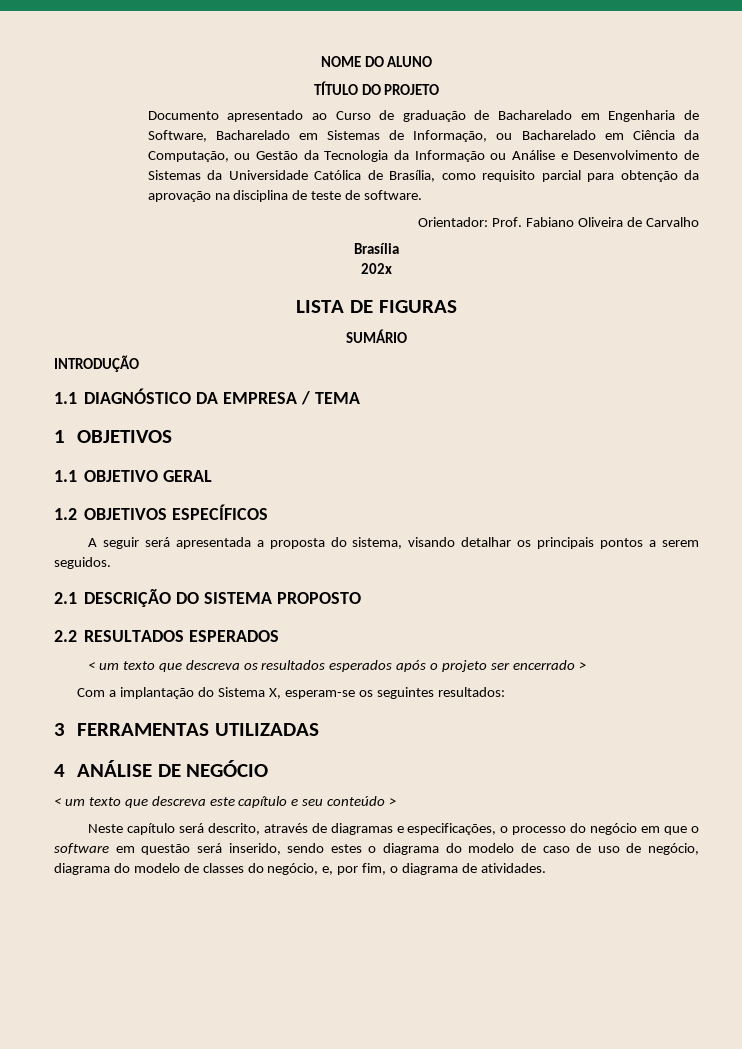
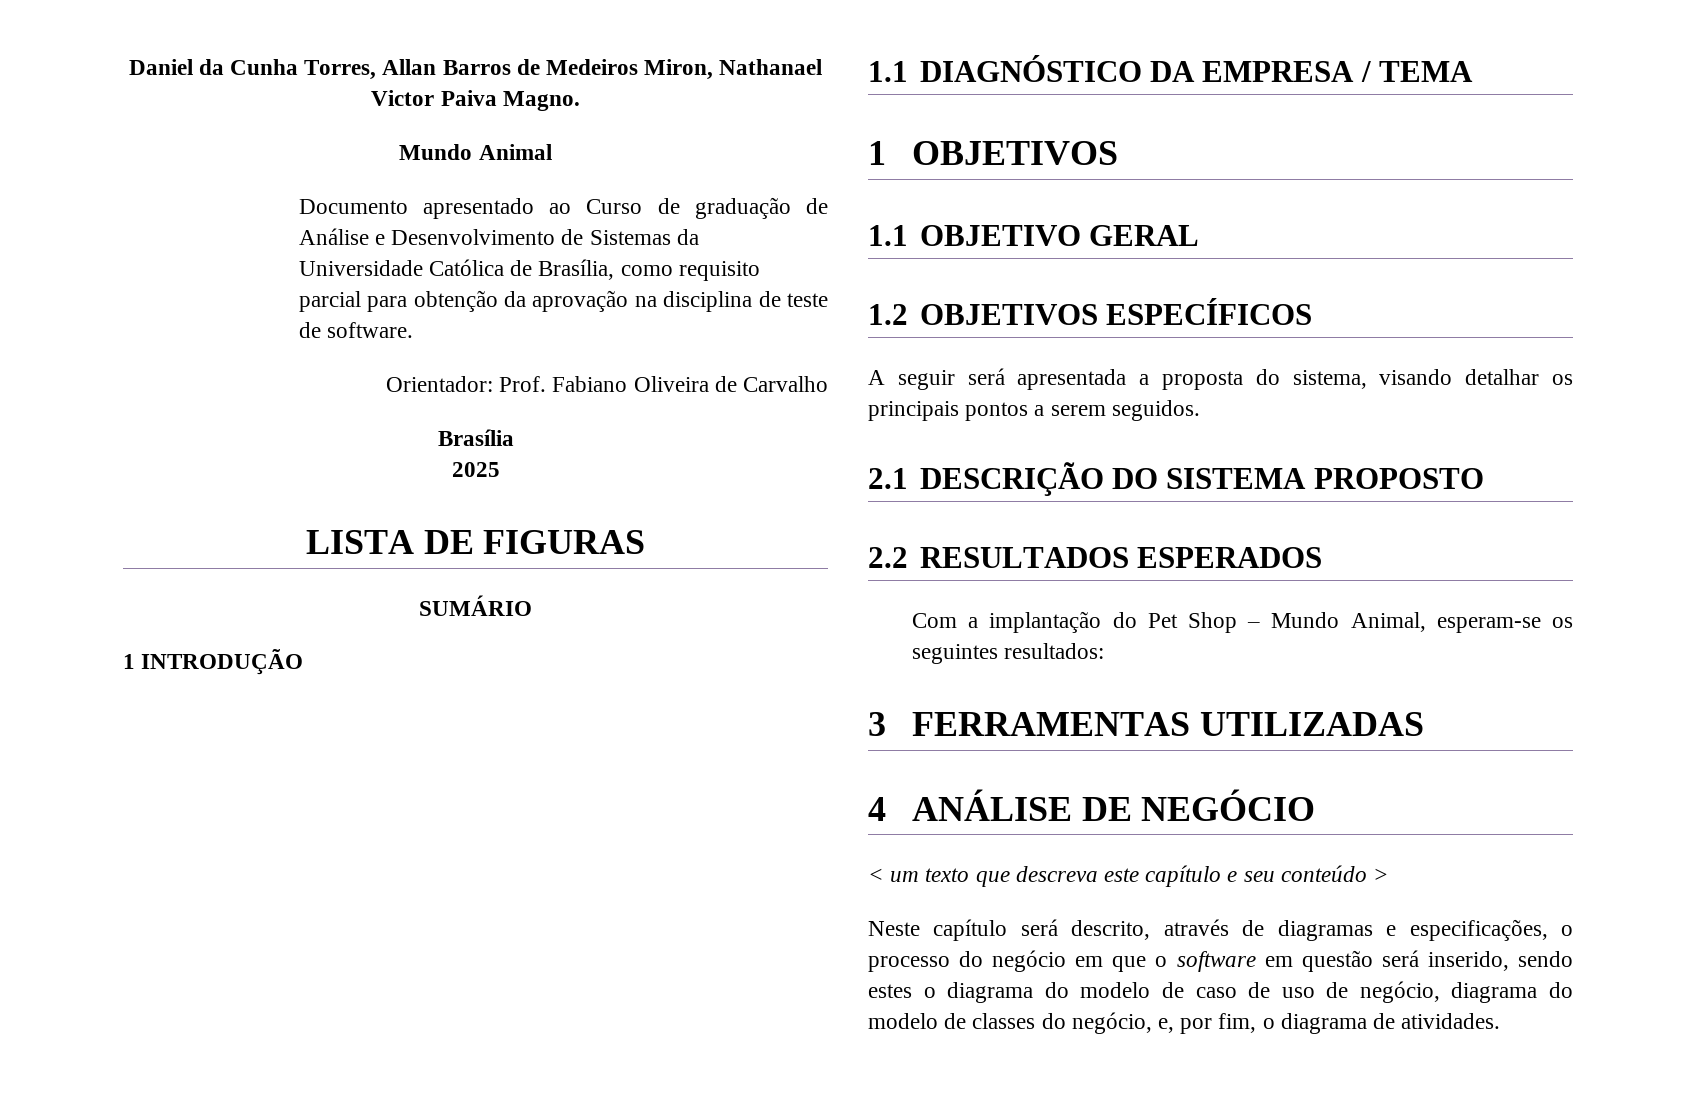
- NOME DO ALUNO
- TÍTULO DO PROJETO
+ Daniel da Cunha Torres, Allan Barros de Medeiros Miron, Nathanael Victor Paiva Magno.
+ Mundo Animal
- Documento apresentado ao Curso de graduação de Bacharelado em Engenharia de Software, Bacharelado em Sistemas de Informação, ou Bacharelado em Ciência da Computação, ou Gestão da Tecnologia da Informação ou Análise e Desenvolvimento de Sistemas da Universidade Católica de Brasília, como requisito parcial para obtenção da aprovação na disciplina de teste de software.
+ Documento apresentado ao Curso de graduação de Análise e Desenvolvimento de Sistemas da Universidade Católica de Brasília, como requisito parcial para obtenção da aprovação na disciplina de teste de software.
- 202x
+ 2025
- INTRODUÇÃO
+ 1 INTRODUÇÃO
- < um texto que descreva os resultados esperados após o projeto ser encerrado >
- Com a implantação do Sistema X, esperam-se os seguintes resultados:
+ Com a implantação do Pet Shop – Mundo Animal, esperam-se os seguintes resultados:

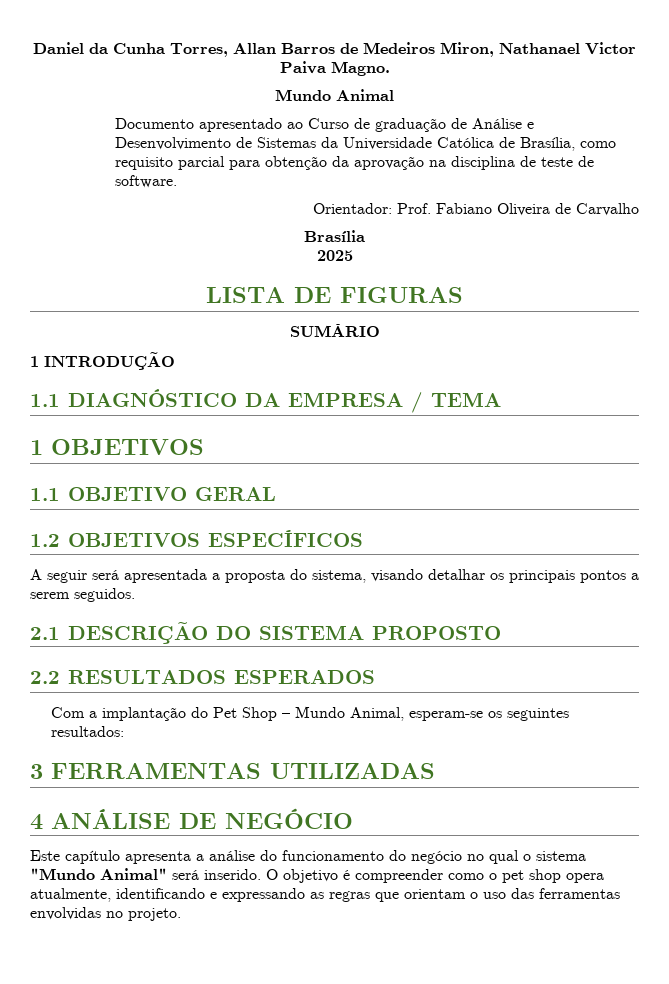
- < um texto que descreva este capítulo e seu conteúdo >
- Neste capítulo será descrito, através de diagramas e especificações, o processo do negócio em que o software em questão será inserido, sendo estes o diagrama do modelo de caso de uso de negócio, diagrama do modelo de classes do negócio, e, por fim, o diagrama de atividades.
+ Este capítulo apresenta a análise do funcionamento do negócio no qual o sistema "Mundo Animal" será inserido. O objetivo é compreender como o pet shop opera atualmente, identificando e expressando as regras que orientam o uso das ferramentas envolvidas no projeto.

